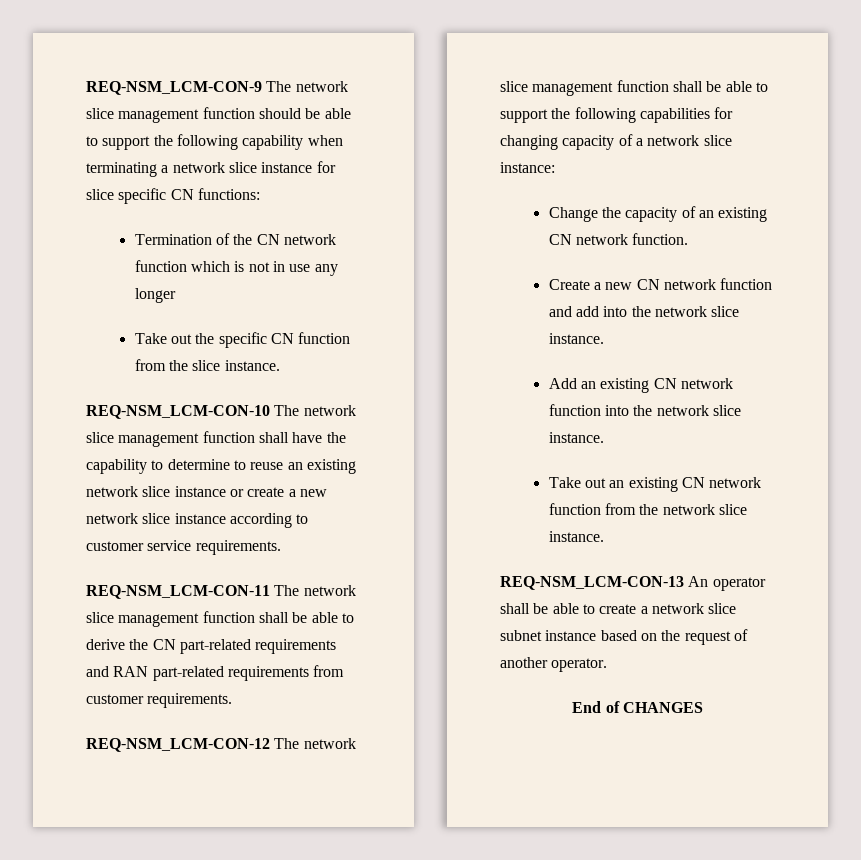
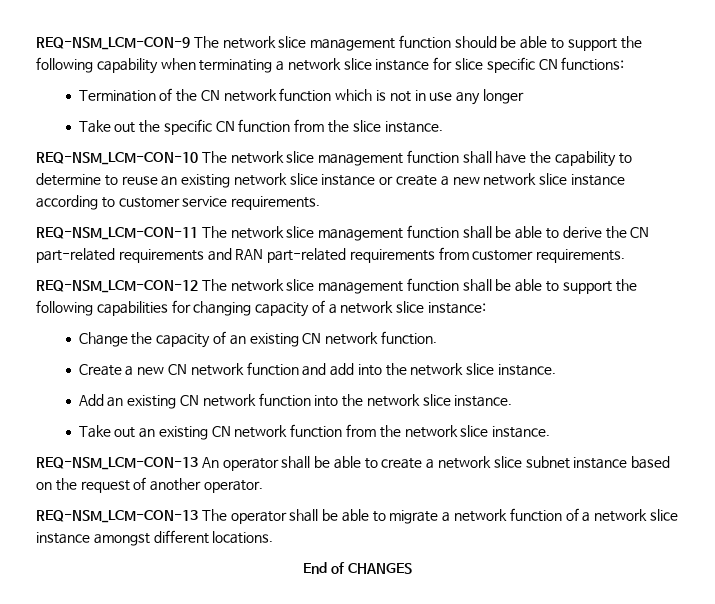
+ REQ-NSM_LCM-CON-13 The operator shall be able to migrate a network function of a network slice instance amongst different locations.

